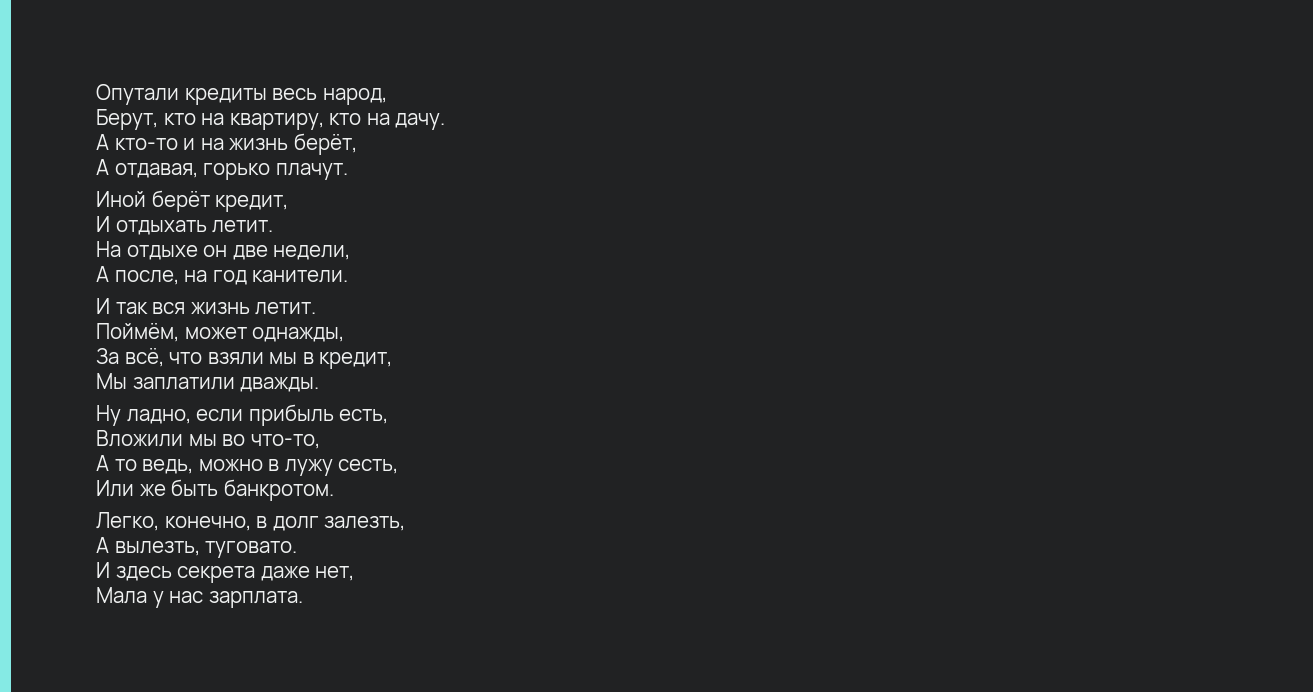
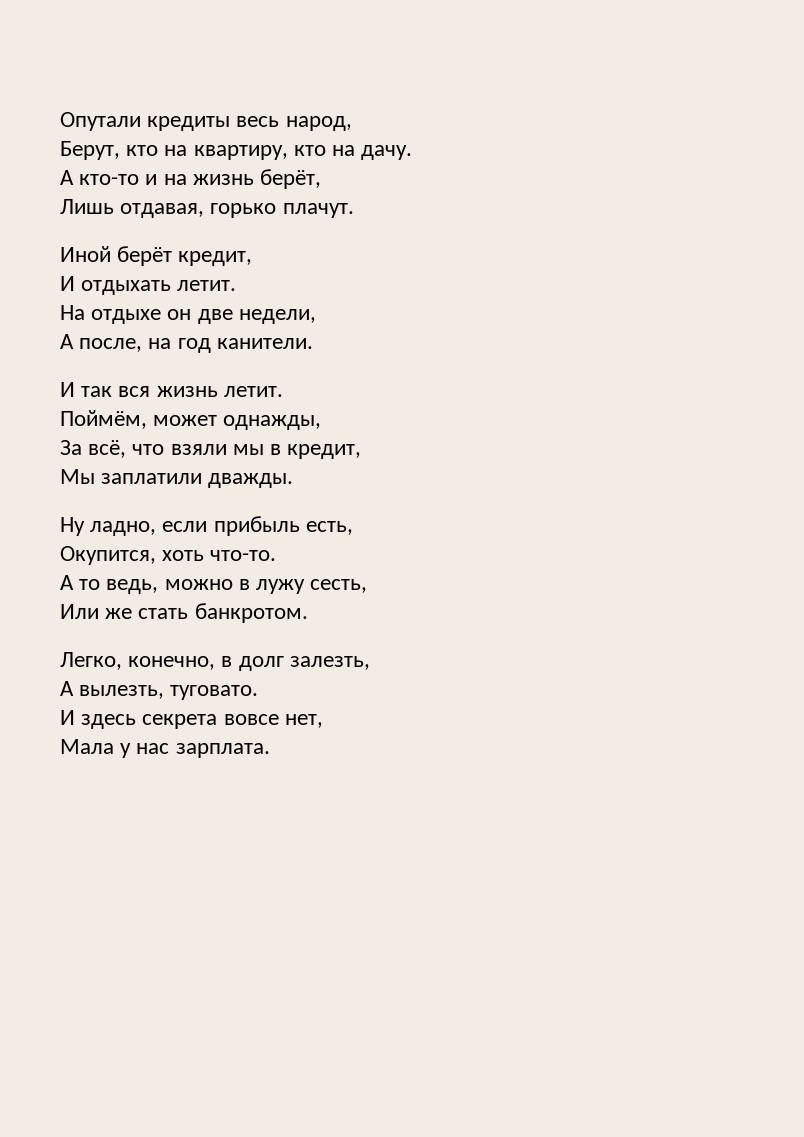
- А отдавая, горько плачут.
+ Лишь отдавая, горько плачут.
- Вложили мы во что-то,
+ Окупится, хоть что-то.
- Или же быть банкротом.
+ Или же стать банкротом.
- И здесь секрета даже нет,
+ И здесь секрета вовсе нет,

